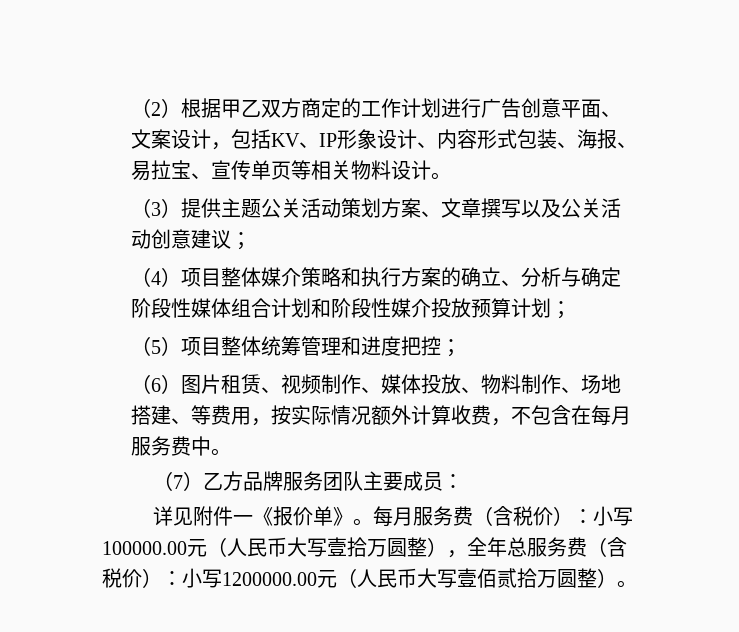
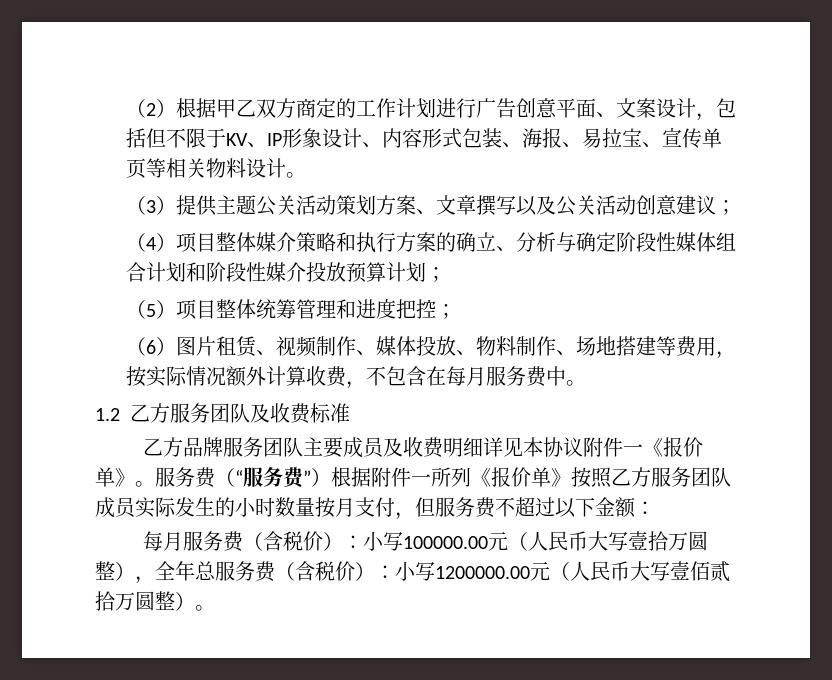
- （2）根据甲乙双方商定的工作计划进行广告创意平面、文案设计，包括KV、IP形象设计、内容形式包装、海报、易拉宝、宣传单页等相关物料设计。
+ （2）根据甲乙双方商定的工作计划进行广告创意平面、文案设计，包括但不限于KV、IP形象设计、内容形式包装、海报、易拉宝、宣传单页等相关物料设计。
- （6）图片租赁、视频制作、媒体投放、物料制作、场地搭建、等费用，按实际情况额外计算收费，不包含在每月服务费中。
+ （6）图片租赁、视频制作、媒体投放、物料制作、场地搭建等费用，按实际情况额外计算收费，不包含在每月服务费中。
- （7）乙方品牌服务团队主要成员：
- 详见附件一《报价单》。每月服务费（含税价）：小写100000.00元（人民币大写壹拾万圆整），全年总服务费（含税价）：小写1200000.00元（人民币大写壹佰贰拾万圆整）。
+ 1.2乙方服务团队及收费标准
+ 乙方品牌服务团队主要成员及收费明细详见本协议附件一《报价单》。服务费（“服务费”）根据附件一所列《报价单》按照乙方服务团队成员实际发生的小时数量按月支付，但服务费不超过以下金额：
+ 每月服务费（含税价）：小写100000.00元（人民币大写壹拾万圆整），全年总服务费（含税价）：小写1200000.00元（人民币大写壹佰贰拾万圆整）。

